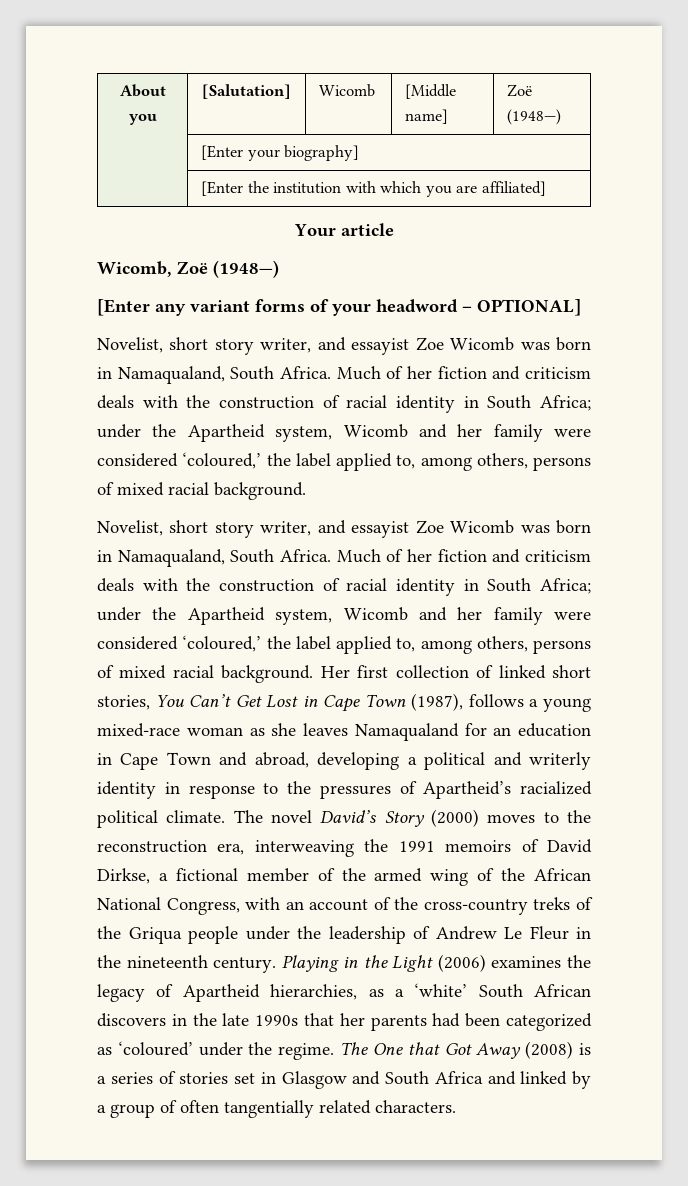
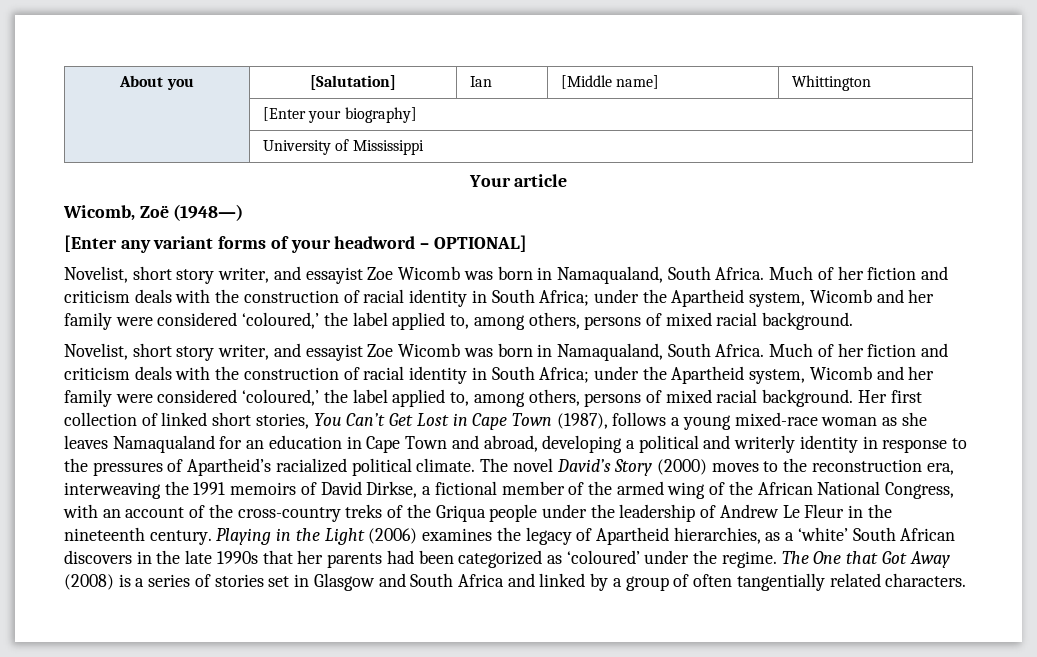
- About you | [Salutation] | Wicomb | [Middle name] | Zoë (1948—)
+ About you | [Salutation] | Ian | [Middle name] | Whittington
- | [Enter the institution with which you are affiliated]
+ | University of Mississippi

